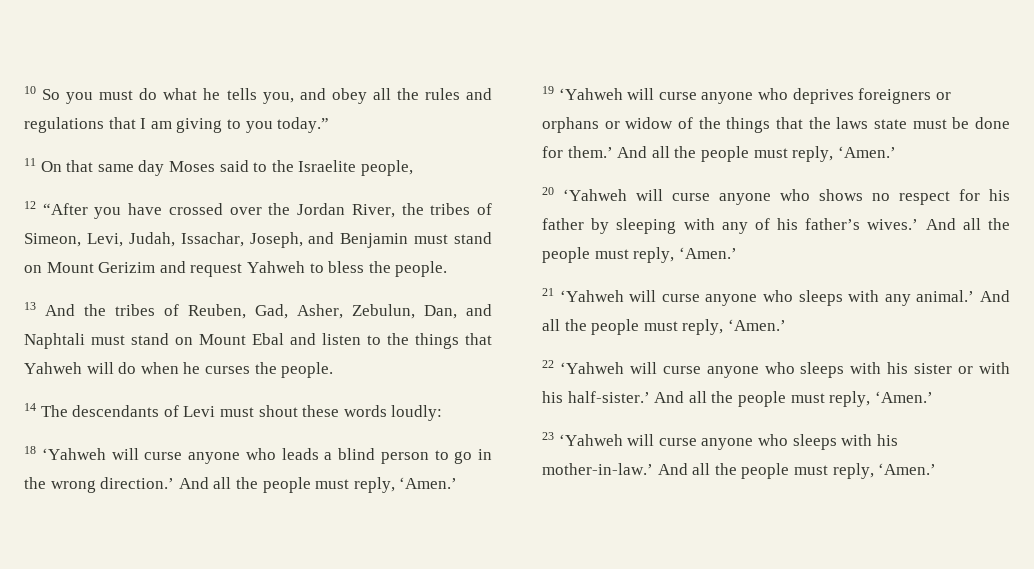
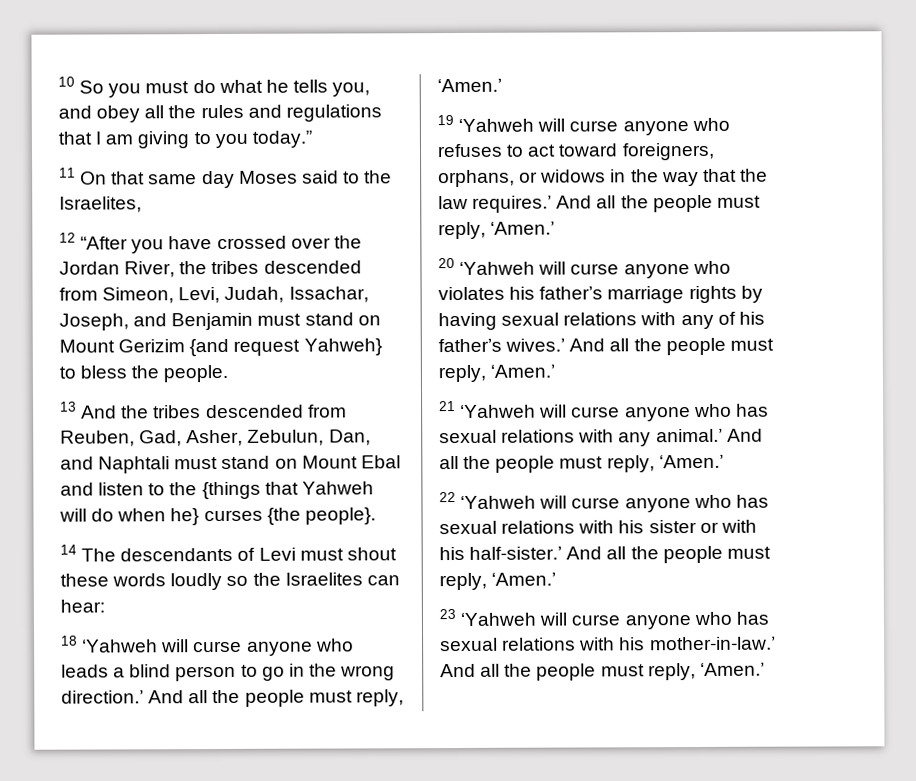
- 11 On that same day Moses said to the Israelite people,
+ 11 On that same day Moses said to the Israelites,
- 12 “After you have crossed over the Jordan River, the tribes of Simeon, Levi, Judah, Issachar, Joseph, and Benjamin must stand on Mount Gerizim and request Yahweh to bless the people.
+ 12 “After you have crossed over the Jordan River, the tribes descended from Simeon, Levi, Judah, Issachar, Joseph, and Benjamin must stand on Mount Gerizim {and request Yahweh} to bless the people.
- 13 And the tribes of Reuben, Gad, Asher, Zebulun, Dan, and Naphtali must stand on Mount Ebal and listen to the things that Yahweh will do when he curses the people.
+ 13 And the tribes descended from Reuben, Gad, Asher, Zebulun, Dan, and Naphtali must stand on Mount Ebal and listen to the {things that Yahweh will do when he} curses {the people}.
- 14 The descendants of Levi must shout these words loudly:
+ 14 The descendants of Levi must shout these words loudly so the Israelites can hear:
- 19 ‘Yahweh will curse anyone who deprives foreigners or orphans or widow of the things that the laws state must be done for them.’
+ 19 ‘Yahweh will curse anyone who refuses to act toward foreigners, orphans, or widows in the way that the law requires.’
- 20 ‘Yahweh will curse anyone who shows no respect for his father by sleeping with any of his father’s wives.’
+ 20 ‘Yahweh will curse anyone who violates his father’s marriage rights by having sexual relations with any of his father’s wives.’
- 21 ‘Yahweh will curse anyone who sleeps with any animal.’
+ 21 ‘Yahweh will curse anyone who has sexual relations with any animal.’
- 22 ‘Yahweh will curse anyone who sleeps with his sister or with his half-sister.’
+ 22 ‘Yahweh will curse anyone who has sexual relations with his sister or with his half-sister.’
- 23 ‘Yahweh will curse anyone who sleeps with his mother-in-law.’
+ 23 ‘Yahweh will curse anyone who has sexual relations with his mother-in-law.’

